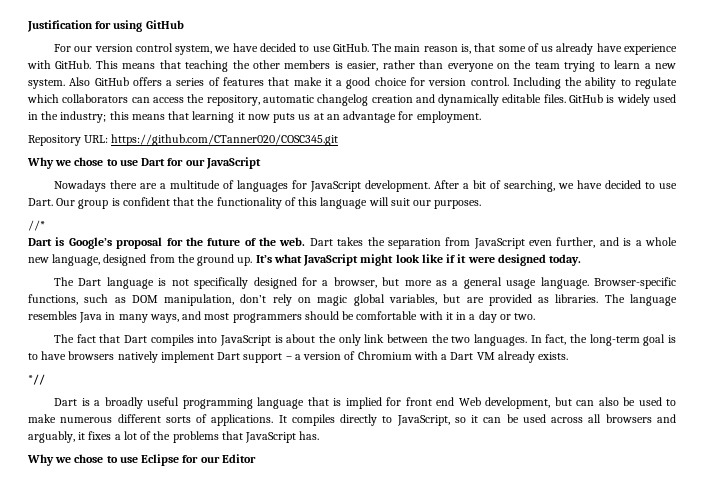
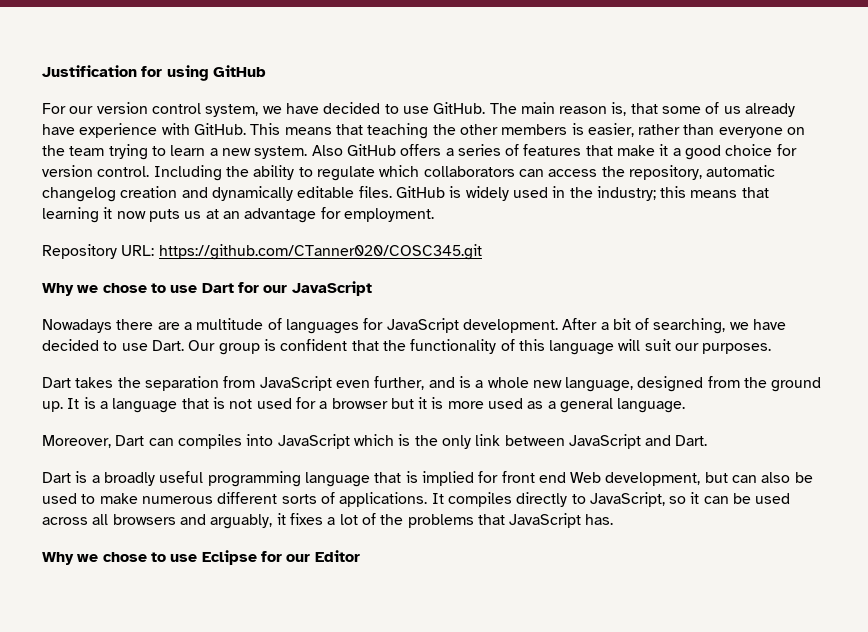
- //*
- Dart is Google’s proposal for the future of the web.
- It’s what JavaScript might look like if it were designed today.
- The Dart language is not specifically designed for a browser, but more as a general usage language. Browser-specific functions, such as DOM manipulation, don’t rely on magic global variables, but are provided as libraries. The language resembles Java in many ways, and most programmers should be comfortable with it in a day or two.
- The fact that Dart compiles into JavaScript is about the only link between the two languages. In fact, the long-term goal is to have browsers natively implement Dart support – a version of Chromium with a Dart VM already exists.
- *//
+ It is a language that is not used for a browser but it is more used as a general language.
+ Moreover, Dart can compiles into JavaScript which is the only link between JavaScript and Dart.

